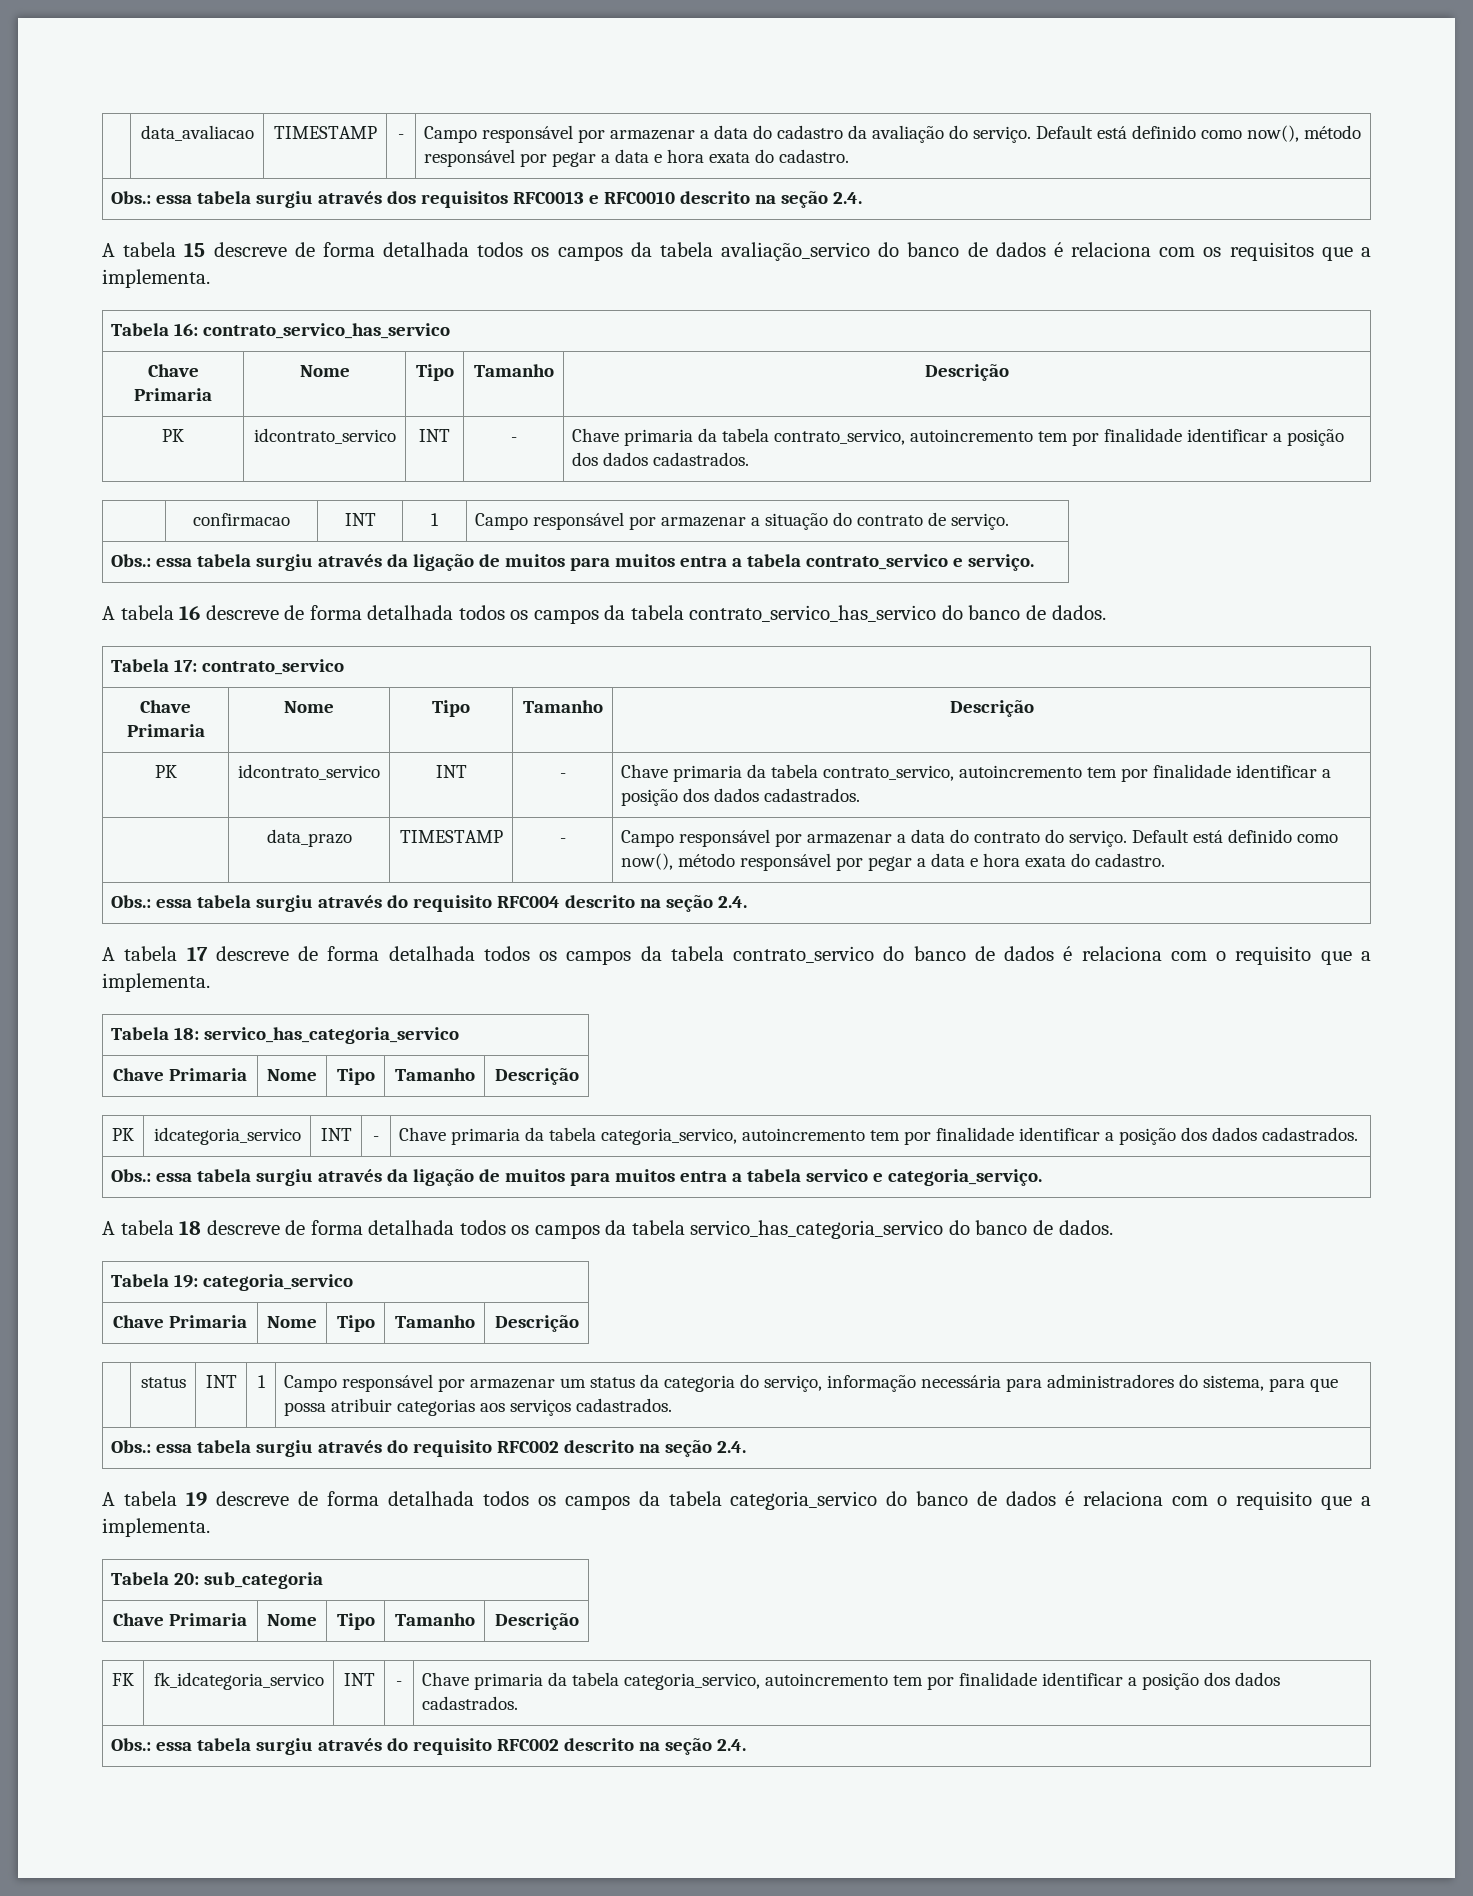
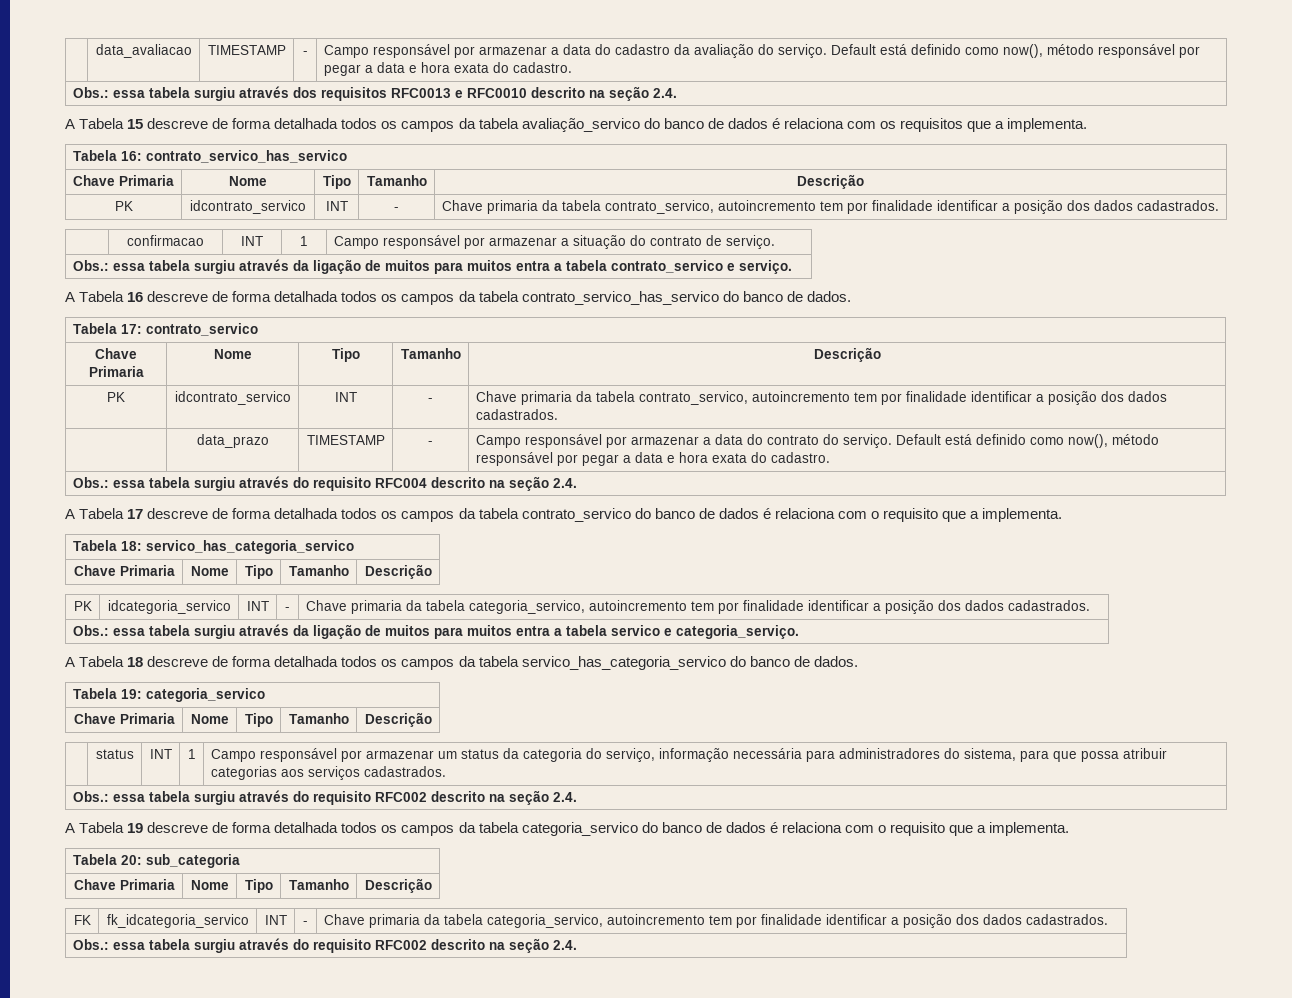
- A tabela 15 descreve de forma detalhada todos os campos da tabela avaliação_servico do banco de dados é relaciona com os requisitos que a implementa.
+ A Tabela 15 descreve de forma detalhada todos os campos da tabela avaliação_servico do banco de dados é relaciona com os requisitos que a implementa.
- A tabela 16 descreve de forma detalhada todos os campos da tabela contrato_servico_has_servico do banco de dados.
+ A Tabela 16 descreve de forma detalhada todos os campos da tabela contrato_servico_has_servico do banco de dados.
- A tabela 17 descreve de forma detalhada todos os campos da tabela contrato_servico do banco de dados é relaciona com o requisito que a implementa.
+ A Tabela 17 descreve de forma detalhada todos os campos da tabela contrato_servico do banco de dados é relaciona com o requisito que a implementa.
- A tabela 18 descreve de forma detalhada todos os campos da tabela servico_has_categoria_servico do banco de dados.
+ A Tabela 18 descreve de forma detalhada todos os campos da tabela servico_has_categoria_servico do banco de dados.
- A tabela 19 descreve de forma detalhada todos os campos da tabela categoria_servico do banco de dados é relaciona com o requisito que a implementa.
+ A Tabela 19 descreve de forma detalhada todos os campos da tabela categoria_servico do banco de dados é relaciona com o requisito que a implementa.

